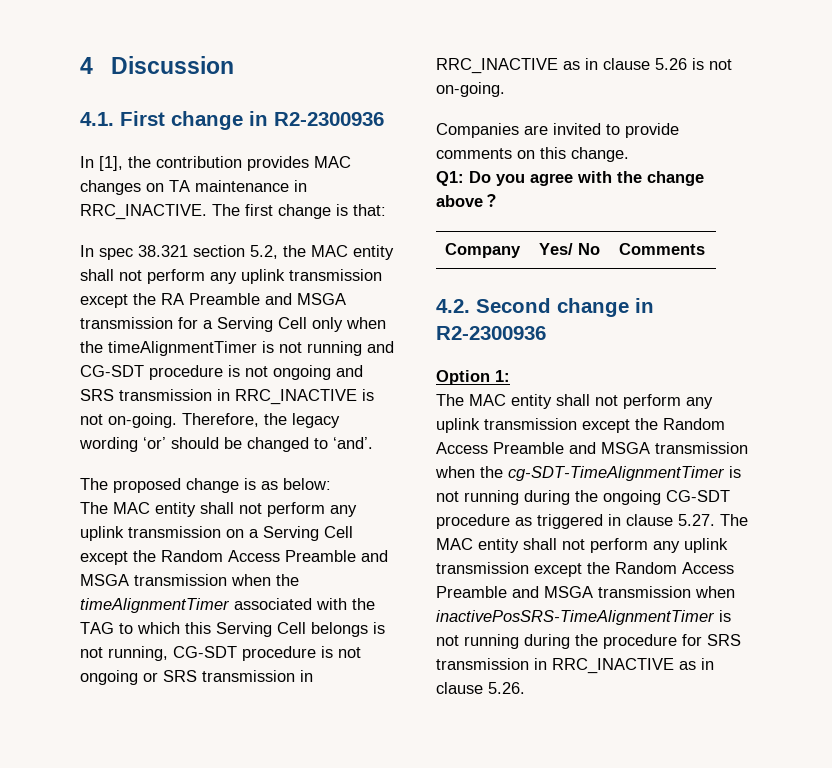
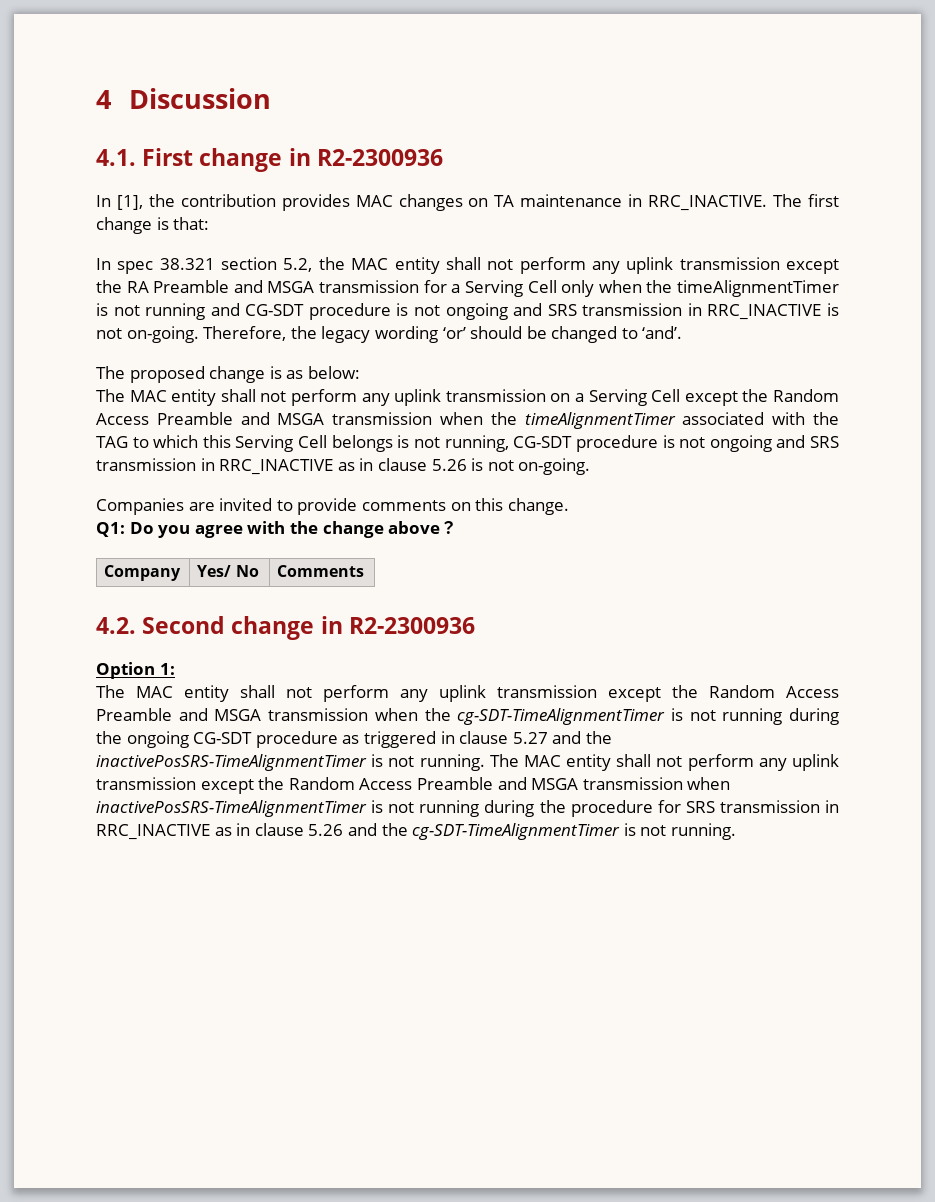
- The MAC entity shall not perform any uplink transmission on a Serving Cell except the Random Access Preamble and MSGA transmission when the timeAlignmentTimer associated with the TAG to which this Serving Cell belongs is not running, CG-SDT procedure is not ongoing or SRS transmission in RRC_INACTIVE as in clause 5.26 is not on-going.
+ The MAC entity shall not perform any uplink transmission on a Serving Cell except the Random Access Preamble and MSGA transmission when the timeAlignmentTimer associated with the TAG to which this Serving Cell belongs is not running, CG-SDT procedure is not ongoing and SRS transmission in RRC_INACTIVE as in clause 5.26 is not on-going.
- The MAC entity shall not perform any uplink transmission except the Random Access Preamble and MSGA transmission when the cg-SDT-TimeAlignmentTimer is not running during the ongoing CG-SDT procedure as triggered in clause 5.27. The MAC entity shall not perform any uplink transmission except the Random Access Preamble and MSGA transmission when inactivePosSRS-TimeAlignmentTimer is not running during the procedure for SRS transmission in RRC_INACTIVE as in clause 5.26.
+ The MAC entity shall not perform any uplink transmission except the Random Access Preamble and MSGA transmission when the cg-SDT-TimeAlignmentTimer is not running during the ongoing CG-SDT procedure as triggered in clause 5.27 and the inactivePosSRS-TimeAlignmentTimer is not running. The MAC entity shall not perform any uplink transmission except the Random Access Preamble and MSGA transmission when inactivePosSRS-TimeAlignmentTimer is not running during the procedure for SRS transmission in RRC_INACTIVE as in clause 5.26 and the cg-SDT-TimeAlignmentTimer is not running.

